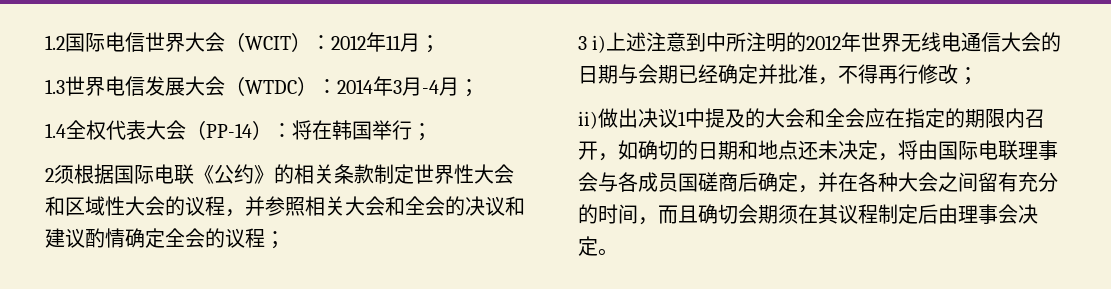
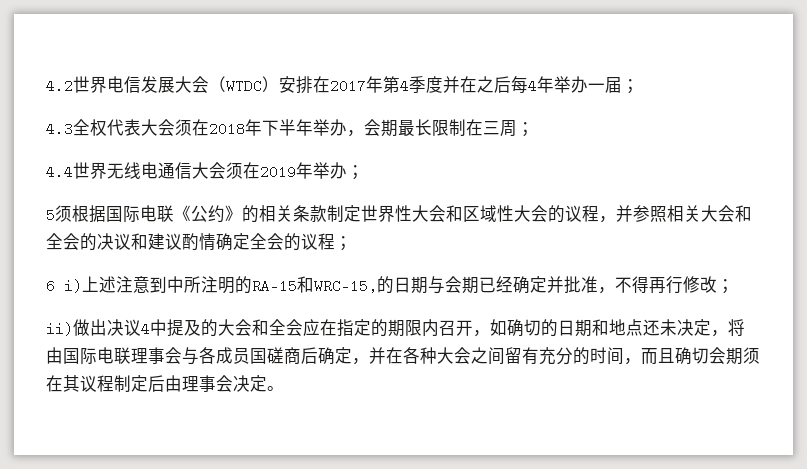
- 1.2国际电信世界大会（WCIT）：2012年11月；
- 1.3世界电信发展大会（WTDC）：2014年3月-4月；
- 1.4全权代表大会（PP-14）：将在韩国举行；
- 2须根据国际电联《公约》的相关条款制定世界性大会和区域性大会的议程，并参照相关大会和全会的决议和建议酌情确定全会的议程；
+ 4.2世界电信发展大会（WTDC）安排在2017年第4季度并在之后每4年举办一届；
+ 4.3全权代表大会须在2018年下半年举办，会期最长限制在三周；
+ 4.4世界无线电通信大会须在2019年举办；
+ 5须根据国际电联《公约》的相关条款制定世界性大会和区域性大会的议程，并参照相关大会和全会的决议和建议酌情确定全会的议程；
- 3 i)上述注意到中所注明的2012年世界无线电通信大会的日期与会期已经确定并批准，不得再行修改；
+ 6 i)上述注意到中所注明的RA-15和WRC-15,的日期与会期已经确定并批准，不得再行修改；
- ii)做出决议1中提及的大会和全会应在指定的期限内召开，如确切的日期和地点还未决定，将由国际电联理事会与各成员国磋商后确定，并在各种大会之间留有充分的时间，而且确切会期须在其议程制定后由理事会决定。
+ ii)做出决议4中提及的大会和全会应在指定的期限内召开，如确切的日期和地点还未决定，将由国际电联理事会与各成员国磋商后确定，并在各种大会之间留有充分的时间，而且确切会期须在其议程制定后由理事会决定。

